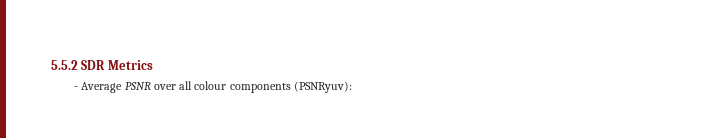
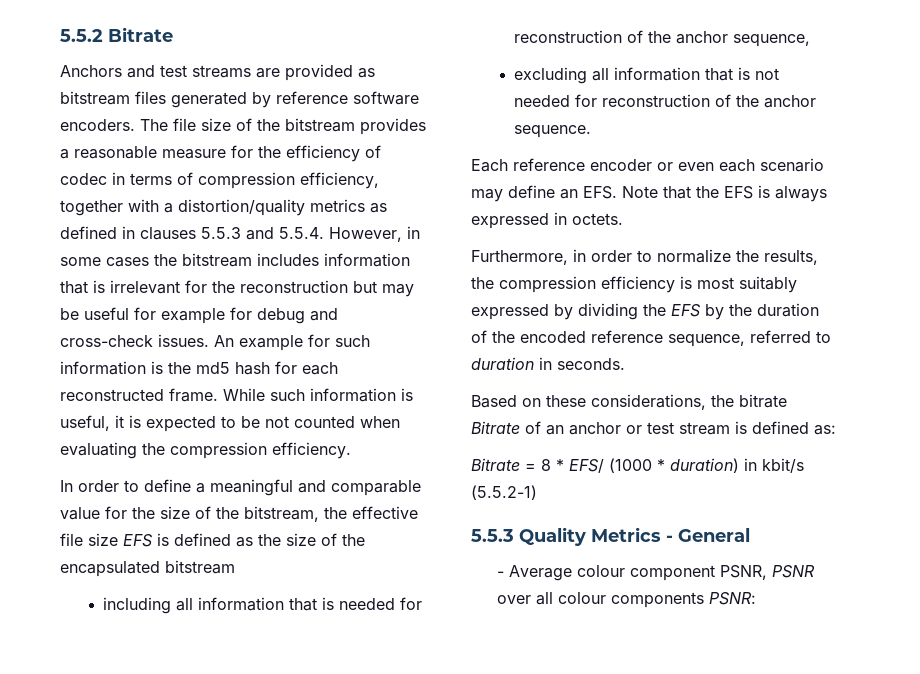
- 5.5.2 SDR Metrics
+ 5.5.2 Bitrate
+ Anchors and test streams are provided as bitstream files generated by reference software encoders. The file size of the bitstream provides a reasonable measure for the efficiency of codec in terms of compression efficiency, together with a distortion/quality metrics as defined in clauses 5.5.3 and 5.5.4. However, in some cases the bitstream includes information that is irrelevant for the reconstruction but may be useful for example for debug and cross-check issues. An example for such information is the md5 hash for each reconstructed frame. While such information is useful, it is expected to be not counted when evaluating the compression efficiency.
+ In order to define a meaningful and comparable value for the size of the bitstream, the effective file size EFS is defined as the size of the encapsulated bitstream
+ including all information that is needed for reconstruction of the anchor sequence,
+ excluding all information that is not needed for reconstruction of the anchor sequence.
+ Each reference encoder or even each scenario may define an EFS. Note that the EFS is always expressed in octets.
+ Furthermore, in order to normalize the results, the compression efficiency is most suitably expressed by dividing the EFS by the duration of the encoded reference sequence, referred to duration in seconds.
+ Based on these considerations, the bitrate Bitrate of an anchor or test stream is defined as:
+ Bitrate = 8 * EFS/ (1000 * duration) in kbit/s (5.5.2-1)
+ 5.5.3 Quality Metrics - General
- - Average PSNR over all colour components (PSNRyuv):
+ - Average colour component PSNR, PSNR over all colour components PSNR:

